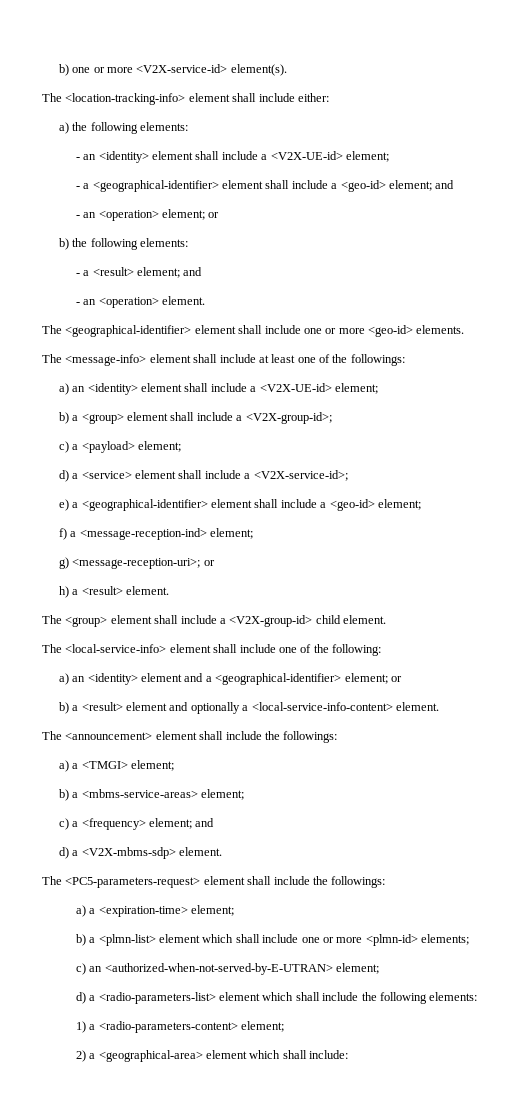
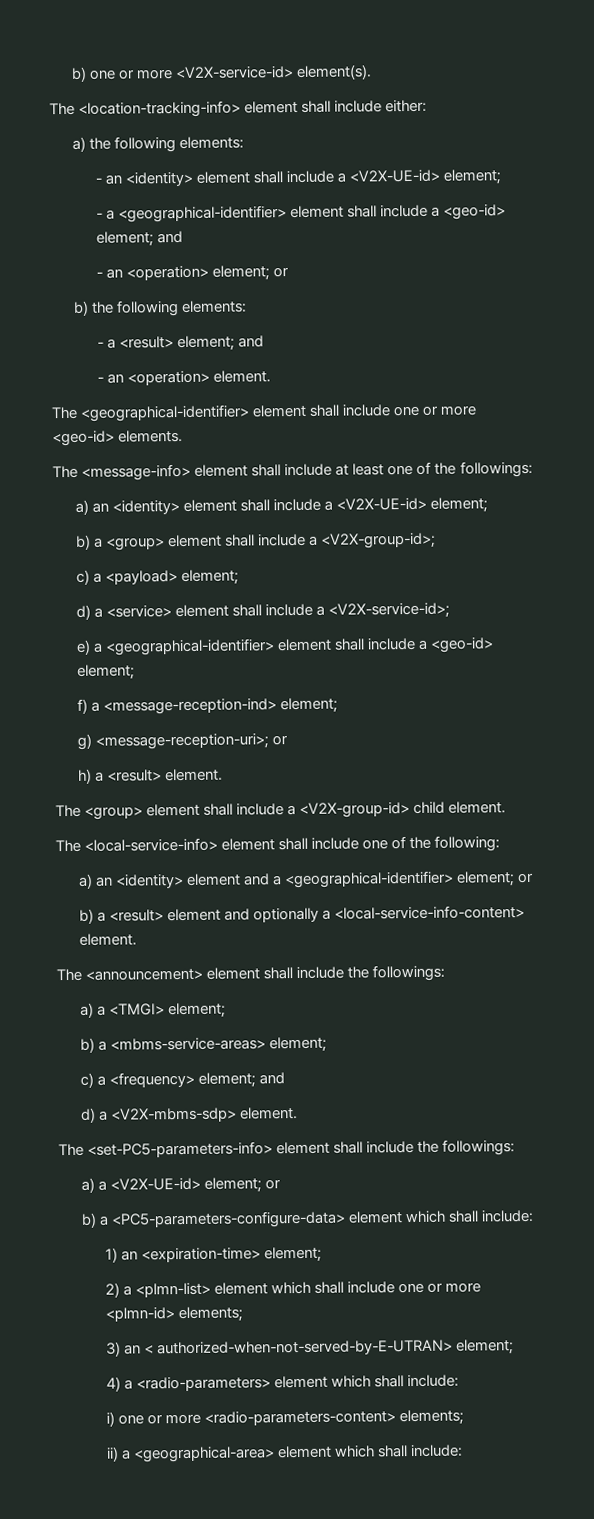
- The <PC5-parameters-request> element shall include the followings:
- a) a <expiration-time> element;
+ The <set-PC5-parameters-info> element shall include the followings:
+ a) a <V2X-UE-id> element; or
+ b) a <PC5-parameters-configure-data> element which shall include:
+ 1) an <expiration-time> element;
- b) a <plmn-list> element which shall include one or more <plmn-id> elements;
+ 2) a <plmn-list> element which shall include one or more <plmn-id> elements;
- c) an <authorized-when-not-served-by-E-UTRAN> element;
- d) a <radio-parameters-list> element which shall include the following elements:
- 1) a <radio-parameters-content> element;
- 2) a <geographical-area> element which shall include:
+ 3) an < authorized-when-not-served-by-E-UTRAN> element;
+ 4) a <radio-parameters> element which shall include:
+ i) one or more <radio-parameters-content> elements;
+ ii) a <geographical-area> element which shall include:

